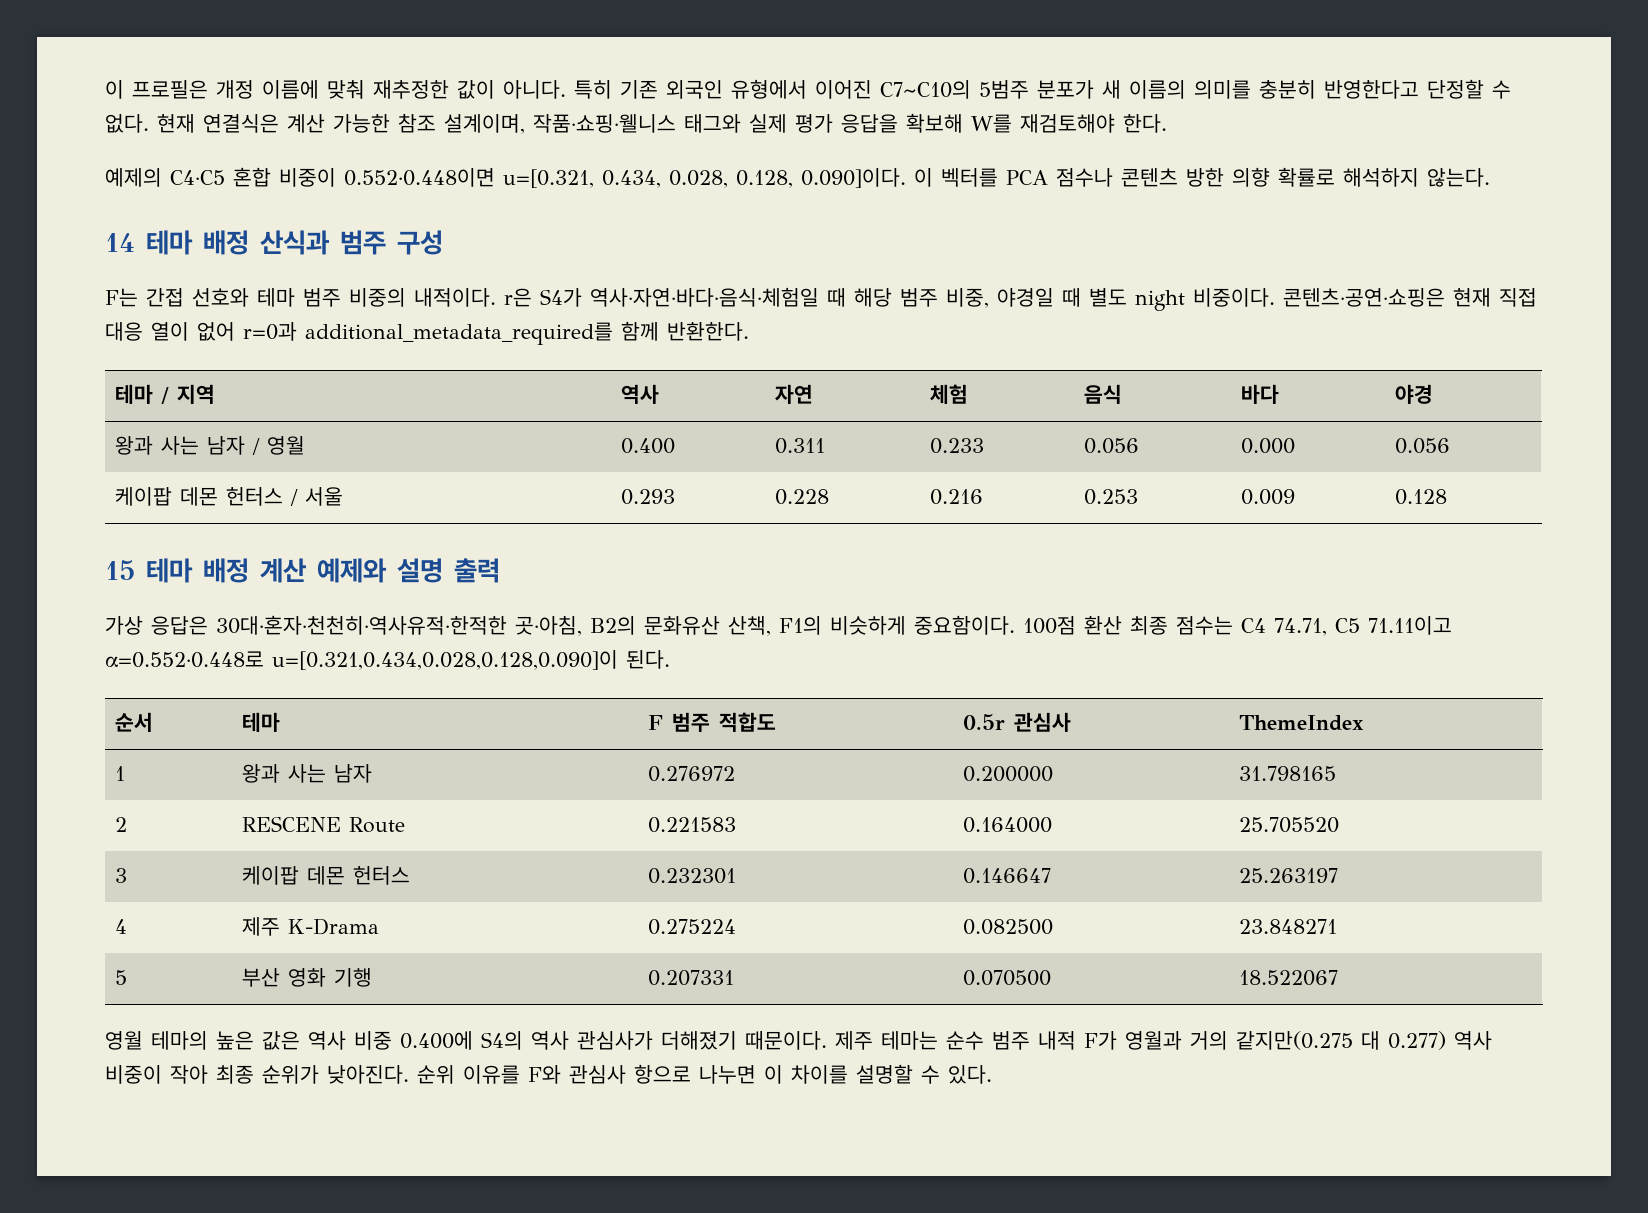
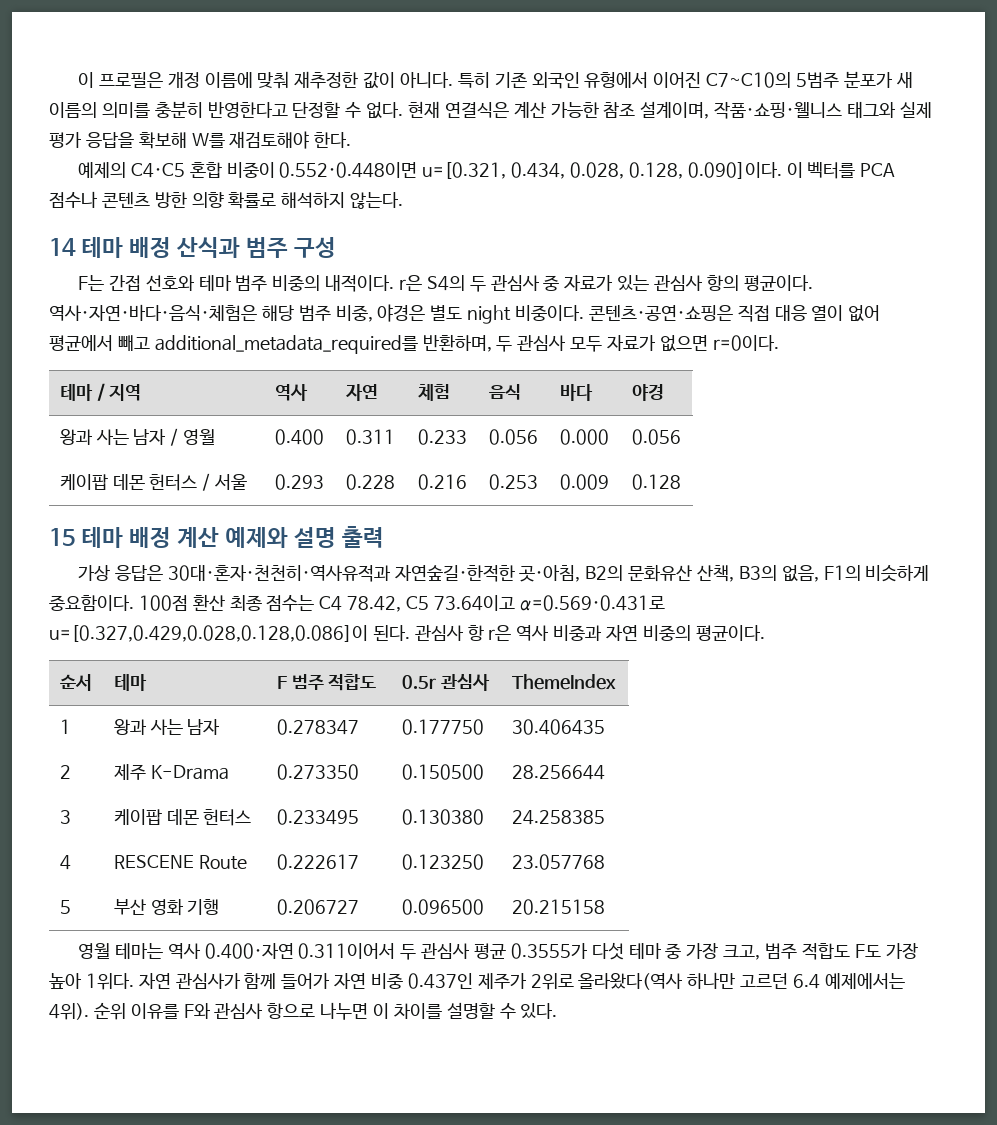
- F는 간접 선호와 테마 범주 비중의 내적이다. r은 S4가 역사·자연·바다·음식·체험일 때 해당 범주 비중, 야경일 때 별도 night 비중이다.
+ F는 간접 선호와 테마 범주 비중의 내적이다. r은 S4의 두 관심사 중 자료가 있는 관심사 항의 평균이다. 역사·자연·바다·음식·체험은 해당 범주 비중, 야경은 별도 night 비중이다.
- 콘텐츠·공연·쇼핑은 현재 직접 대응 열이 없어 r=0과 additional_metadata_required를 함께 반환한다.
+ 콘텐츠·공연·쇼핑은 직접 대응 열이 없어 평균에서 빼고 additional_metadata_required를 반환하며, 두 관심사 모두 자료가 없으면 r=0이다.
- 가상 응답은 30대·혼자·천천히·역사유적·한적한 곳·아침, B2의 문화유산 산책, F1의 비슷하게 중요함이다.
+ 가상 응답은 30대·혼자·천천히·역사유적과 자연숲길·한적한 곳·아침, B2의 문화유산 산책, B3의 없음, F1의 비슷하게 중요함이다.
- 100점 환산 최종 점수는 C4 74.71, C5 71.11이고 α=0.552·0.448로 u=[0.321,0.434,0.028,0.128,0.090]이 된다.
+ 100점 환산 최종 점수는 C4 78.42, C5 73.64이고 α=0.569·0.431로 u=[0.327,0.429,0.028,0.128,0.086]이 된다. 관심사 항 r은 역사 비중과 자연 비중의 평균이다.
- 1 | 왕과 사는 남자 | 0.276972 | 0.200000 | 31.798165
- 2 | RESCENE Route | 0.221583 | 0.164000 | 25.705520
- 3 | 케이팝 데몬 헌터스 | 0.232301 | 0.146647 | 25.263197
- 4 | 제주 K-Drama | 0.275224 | 0.082500 | 23.848271
- 5 | 부산 영화 기행 | 0.207331 | 0.070500 | 18.522067
- 영월 테마의 높은 값은 역사 비중 0.400에 S4의 역사 관심사가 더해졌기 때문이다. 제주 테마는 순수 범주 내적 F가 영월과 거의 같지만(0.275 대 0.277) 역사 비중이 작아 최종 순위가 낮아진다.
+ 1 | 왕과 사는 남자 | 0.278347 | 0.177750 | 30.406435
+ 2 | 제주 K-Drama | 0.273350 | 0.150500 | 28.256644
+ 3 | 케이팝 데몬 헌터스 | 0.233495 | 0.130380 | 24.258385
+ 4 | RESCENE Route | 0.222617 | 0.123250 | 23.057768
+ 5 | 부산 영화 기행 | 0.206727 | 0.096500 | 20.215158
+ 영월 테마는 역사 0.400·자연 0.311이어서 두 관심사 평균 0.3555가 다섯 테마 중 가장 크고, 범주 적합도 F도 가장 높아 1위다. 자연 관심사가 함께 들어가 자연 비중 0.437인 제주가 2위로 올라왔다(역사 하나만 고르던 6.4 예제에서는 4위).

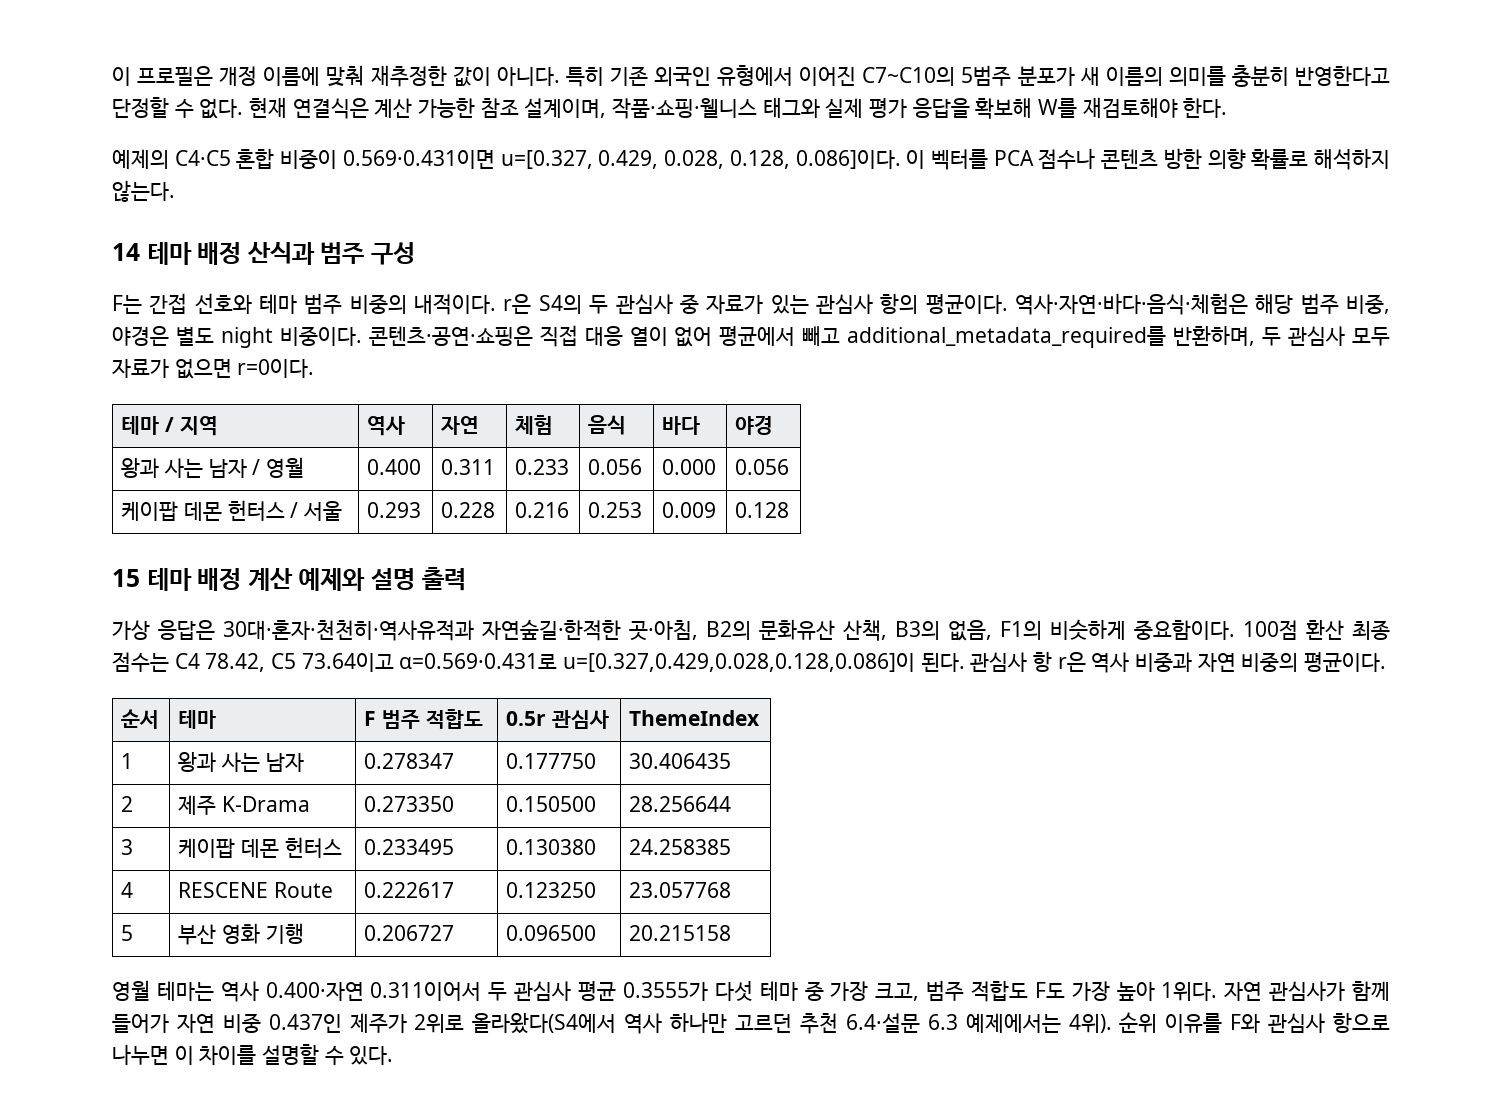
- 예제의 C4·C5 혼합 비중이 0.552·0.448이면 u=[0.321, 0.434, 0.028, 0.128, 0.090]이다. 이 벡터를 PCA 점수나 콘텐츠 방한 의향 확률로 해석하지 않는다.
+ 예제의 C4·C5 혼합 비중이 0.569·0.431이면 u=[0.327, 0.429, 0.028, 0.128, 0.086]이다. 이 벡터를 PCA 점수나 콘텐츠 방한 의향 확률로 해석하지 않는다.
- 자연 관심사가 함께 들어가 자연 비중 0.437인 제주가 2위로 올라왔다(역사 하나만 고르던 6.4 예제에서는 4위).
+ 자연 관심사가 함께 들어가 자연 비중 0.437인 제주가 2위로 올라왔다(S4에서 역사 하나만 고르던 추천 6.4·설문 6.3 예제에서는 4위).

